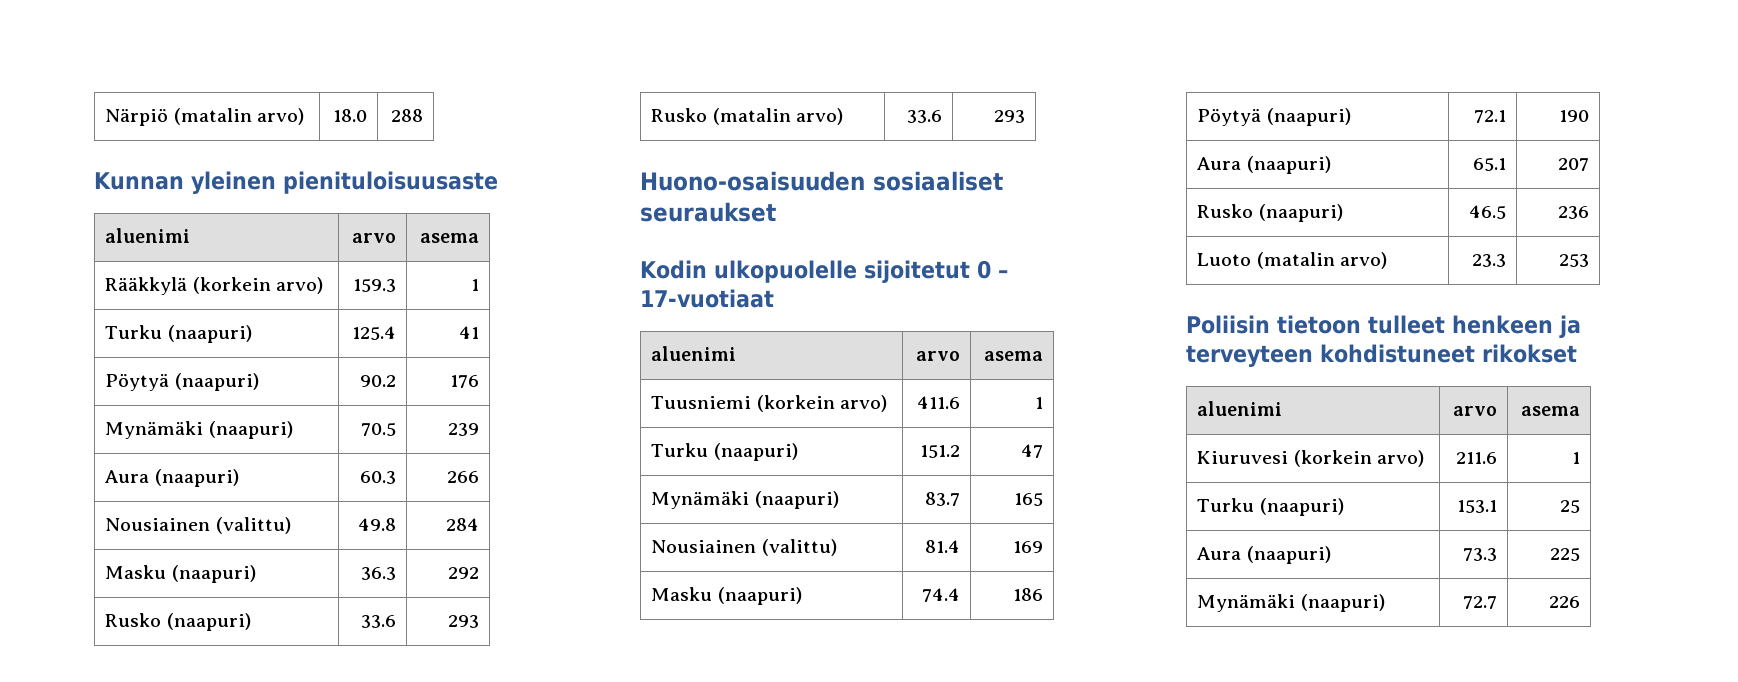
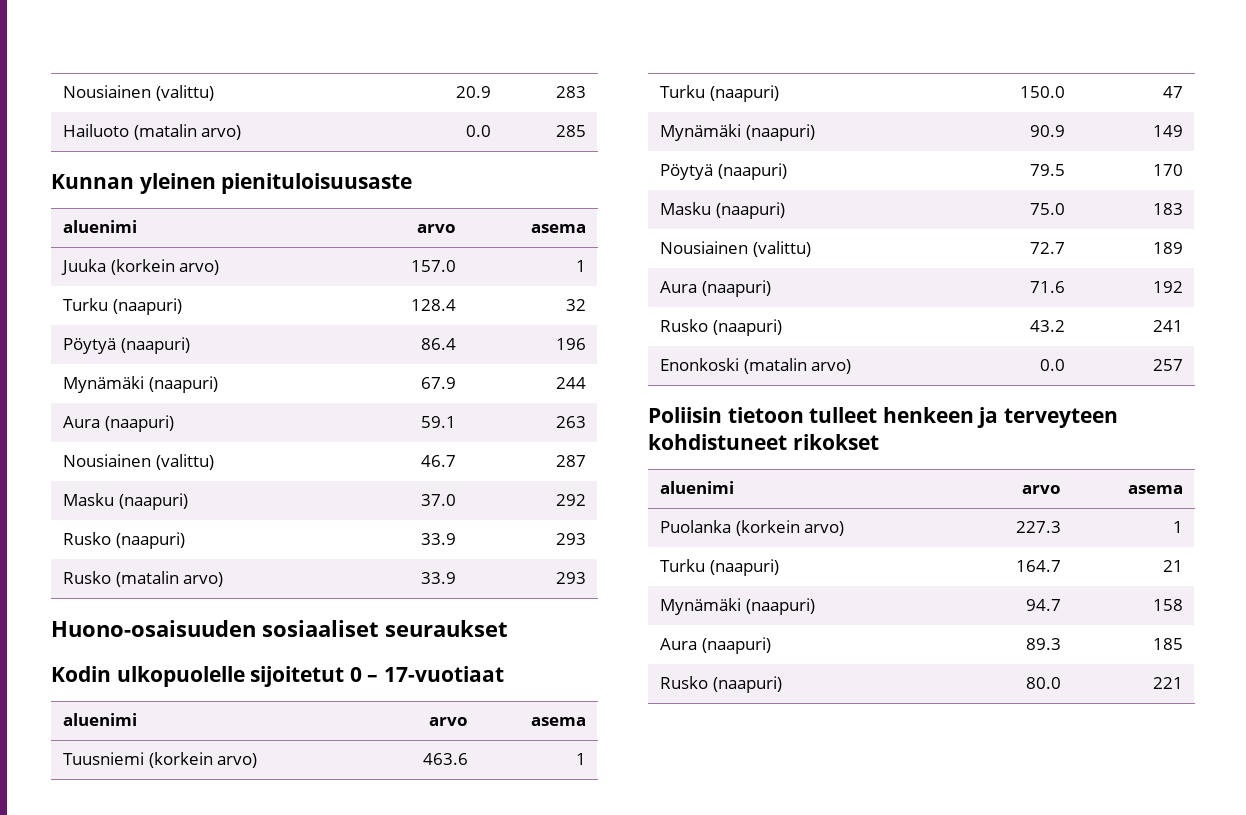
- Närpiö (matalin arvo) | 18.0 | 288
+ Nousiainen (valittu) | 20.9 | 283
+ Hailuoto (matalin arvo) | 0.0 | 285
- Rääkkylä (korkein arvo) | 159.3 | 1
- Turku (naapuri) | 125.4 | 41
- Pöytyä (naapuri) | 90.2 | 176
- Mynämäki (naapuri) | 70.5 | 239
- Aura (naapuri) | 60.3 | 266
- Nousiainen (valittu) | 49.8 | 284
- Masku (naapuri) | 36.3 | 292
+ Juuka (korkein arvo) | 157.0 | 1
+ Turku (naapuri) | 128.4 | 32
+ Pöytyä (naapuri) | 86.4 | 196
+ Mynämäki (naapuri) | 67.9 | 244
+ Aura (naapuri) | 59.1 | 263
+ Nousiainen (valittu) | 46.7 | 287
+ Masku (naapuri) | 37.0 | 292
- Rusko (naapuri) | 33.6 | 293
+ Rusko (naapuri) | 33.9 | 293
- Rusko (matalin arvo) | 33.6 | 293
+ Rusko (matalin arvo) | 33.9 | 293
- Tuusniemi (korkein arvo) | 411.6 | 1
- Turku (naapuri) | 151.2 | 47
+ Tuusniemi (korkein arvo) | 463.6 | 1
+ Turku (naapuri) | 150.0 | 47
- Mynämäki (naapuri) | 83.7 | 165
- Nousiainen (valittu) | 81.4 | 169
- Masku (naapuri) | 74.4 | 186
- Pöytyä (naapuri) | 72.1 | 190
- Aura (naapuri) | 65.1 | 207
- Rusko (naapuri) | 46.5 | 236
- Luoto (matalin arvo) | 23.3 | 253
+ Mynämäki (naapuri) | 90.9 | 149
+ Pöytyä (naapuri) | 79.5 | 170
+ Masku (naapuri) | 75.0 | 183
+ Nousiainen (valittu) | 72.7 | 189
+ Aura (naapuri) | 71.6 | 192
+ Rusko (naapuri) | 43.2 | 241
+ Enonkoski (matalin arvo) | 0.0 | 257
- Kiuruvesi (korkein arvo) | 211.6 | 1
- Turku (naapuri) | 153.1 | 25
- Aura (naapuri) | 73.3 | 225
- Mynämäki (naapuri) | 72.7 | 226
+ Puolanka (korkein arvo) | 227.3 | 1
+ Turku (naapuri) | 164.7 | 21
+ Mynämäki (naapuri) | 94.7 | 158
+ Aura (naapuri) | 89.3 | 185
+ Rusko (naapuri) | 80.0 | 221

